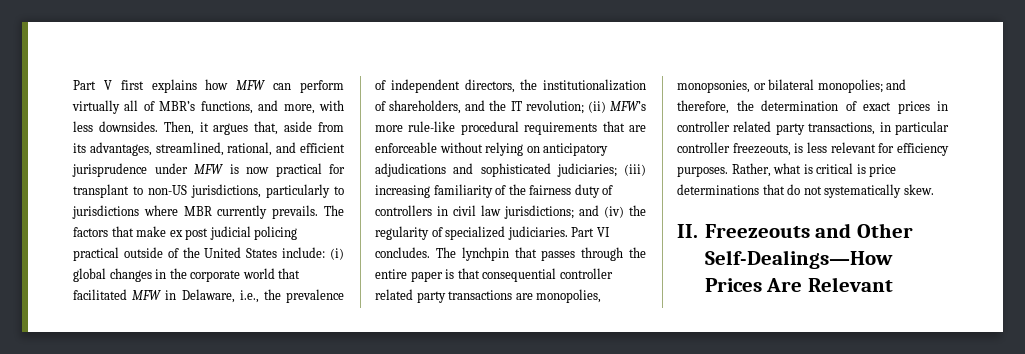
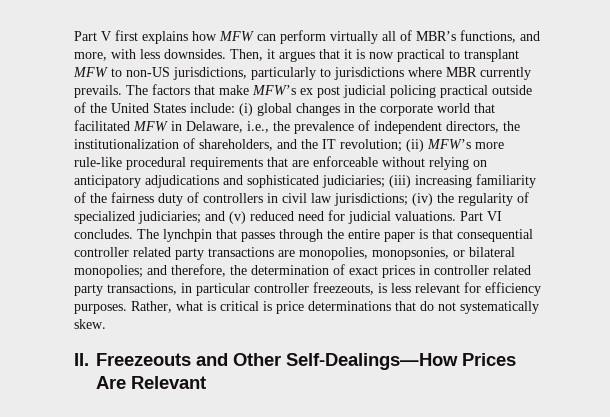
- Then, it argues that, aside from its advantages, streamlined, rational, and efficient jurisprudence under MFW is now practical for transplant to non-US jurisdictions, particularly to jurisdictions where MBR currently prevails.
+ Then, it argues that it is now practical to transplant MFW to non-US jurisdictions, particularly to jurisdictions where MBR currently prevails.
- The factors that make ex post judicial policing practical outside of the United States include:
+ The factors that make MFW’s ex post judicial policing practical outside of the United States include:
- and (iv) the regularity of specialized judiciaries.
+ (iv) the regularity of specialized judiciaries; and (v) reduced need for judicial valuations.

